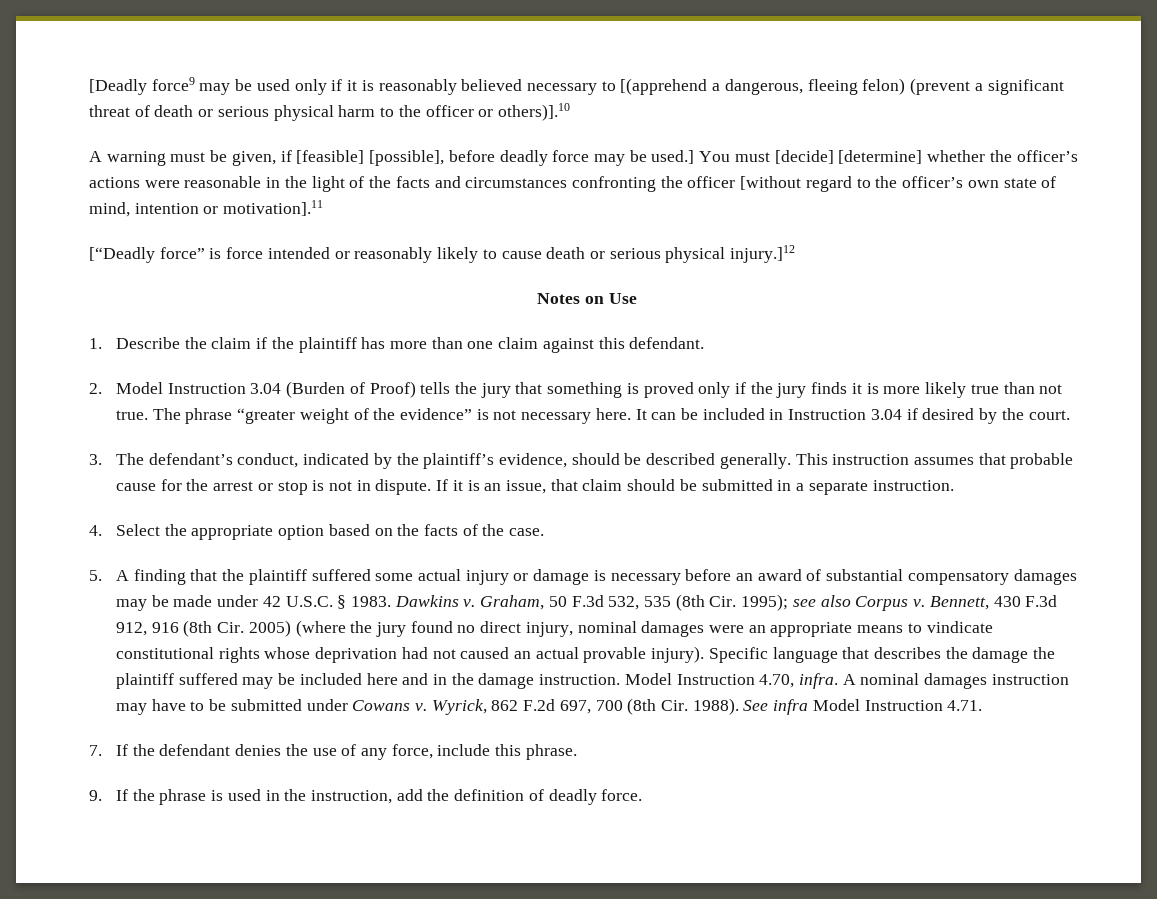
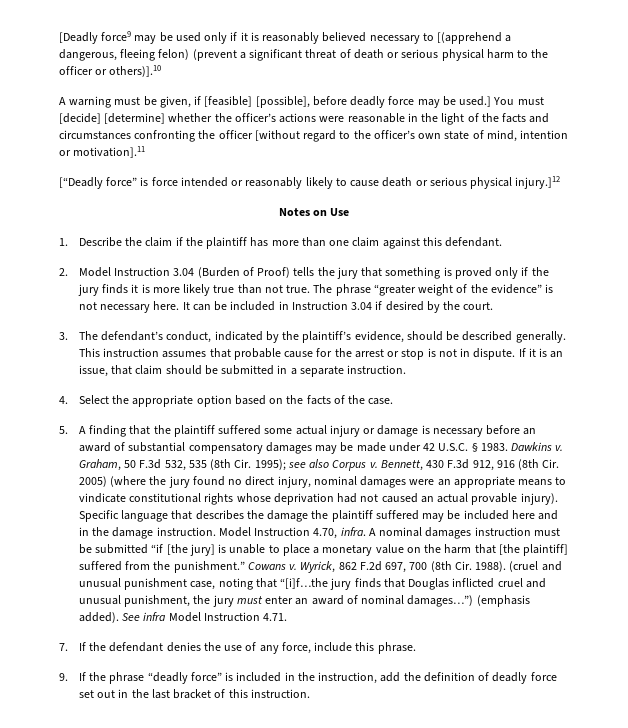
- A nominal damages instruction may have to be submitted under Cowans v.
+ A nominal damages instruction must be submitted “if [the jury] is unable to place a monetary value on the harm that [the plaintiff] suffered from the punishment.” Cowans v.
+ (cruel and unusual punishment case, noting that “[i]f…the jury finds that Douglas inflicted cruel and unusual punishment, the jury must enter an award of nominal damages…”) (emphasis added).
- 9. If the phrase is used in the instruction, add the definition of deadly force.
+ 9. If the phrase “deadly force” is included in the instruction, add the definition of deadly force set out in the last bracket of this instruction.

